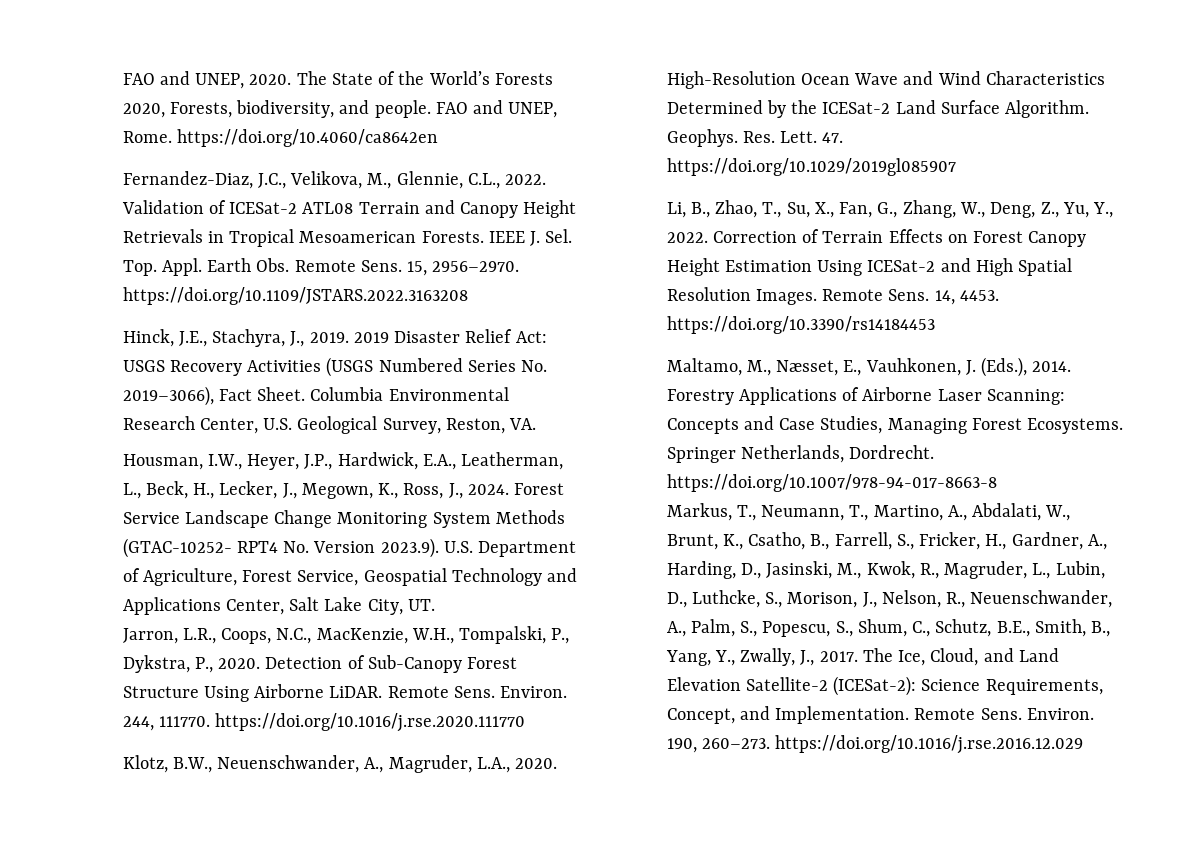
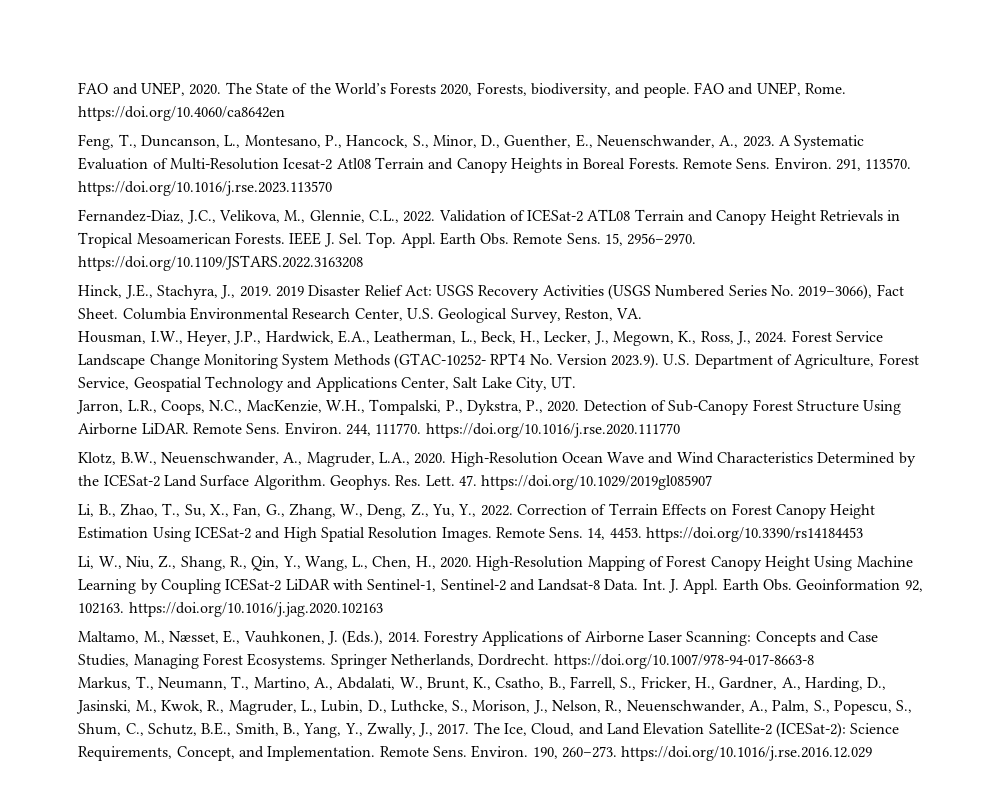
+ Feng, T., Duncanson, L., Montesano, P., Hancock, S., Minor, D., Guenther, E., Neuenschwander, A., 2023. A Systematic Evaluation of Multi-Resolution Icesat-2 Atl08 Terrain and Canopy Heights in Boreal Forests. Remote Sens. Environ. 291, 113570. https://doi.org/10.1016/j.rse.2023.113570
+ Li, W., Niu, Z., Shang, R., Qin, Y., Wang, L., Chen, H., 2020. High-Resolution Mapping of Forest Canopy Height Using Machine Learning by Coupling ICESat-2 LiDAR with Sentinel-1, Sentinel-2 and Landsat-8 Data. Int. J. Appl. Earth Obs. Geoinformation 92, 102163. https://doi.org/10.1016/j.jag.2020.102163

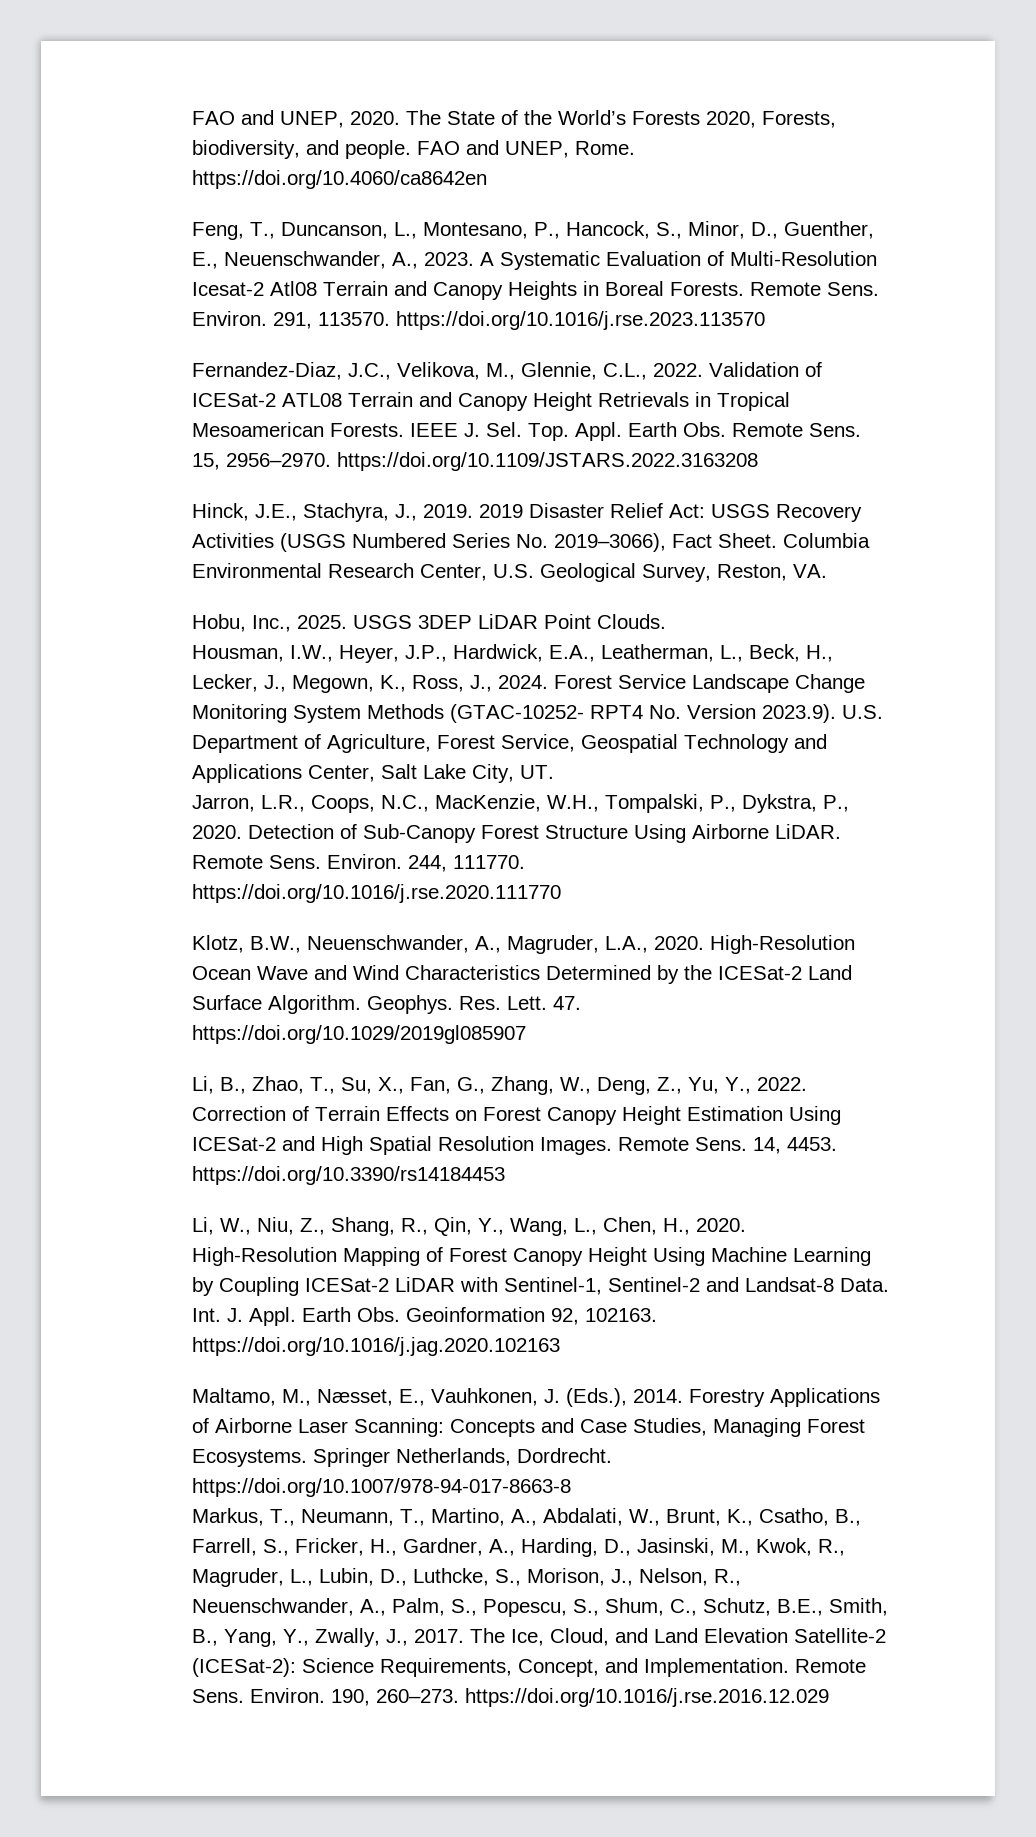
+ Hobu, Inc., 2025. USGS 3DEP LiDAR Point Clouds.

